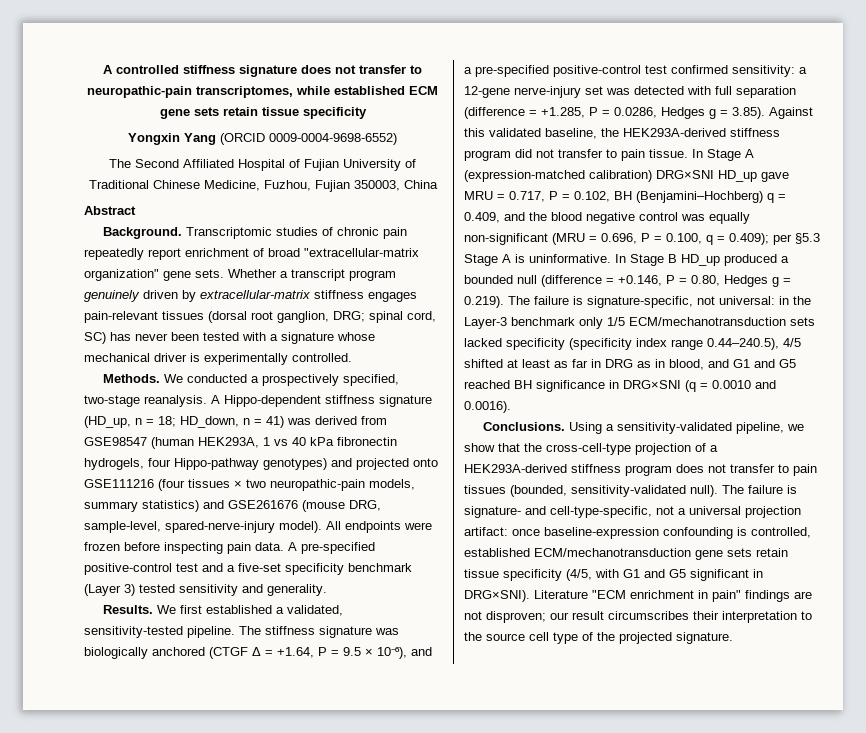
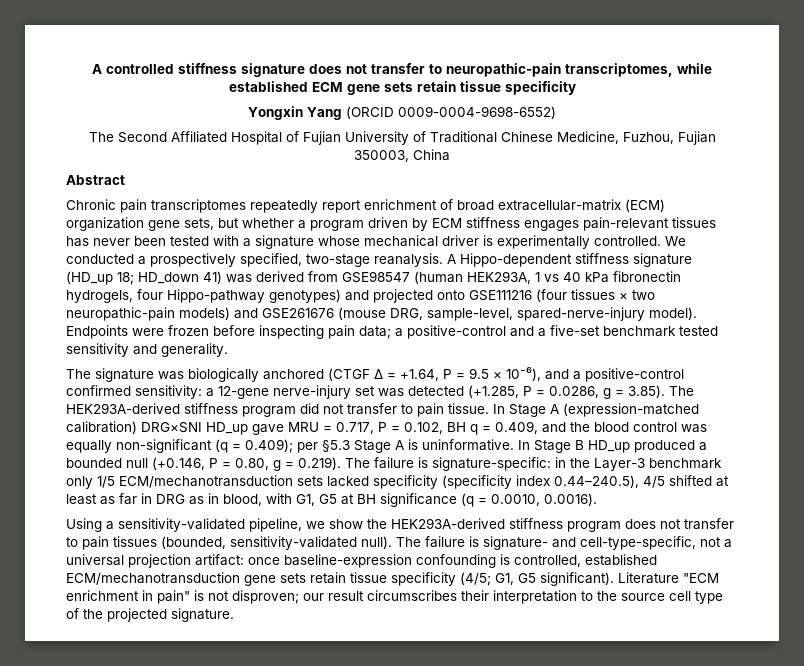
- Background. Transcriptomic studies of chronic pain repeatedly report enrichment of broad "extracellular-matrix organization" gene sets. Whether a transcript program genuinely driven by extracellular-matrix stiffness engages pain-relevant tissues (dorsal root ganglion, DRG; spinal cord, SC) has never been tested with a signature whose mechanical driver is experimentally controlled.
- Methods.
+ Chronic pain transcriptomes repeatedly report enrichment of broad extracellular-matrix (ECM) organization gene sets, but whether a program driven by ECM stiffness engages pain-relevant tissues has never been tested with a signature whose mechanical driver is experimentally controlled.
- A Hippo-dependent stiffness signature (HD_up, n = 18; HD_down, n = 41) was derived from GSE98547 (human HEK293A, 1 vs 40 kPa fibronectin hydrogels, four Hippo-pathway genotypes) and projected onto GSE111216 (four tissues × two neuropathic-pain models, summary statistics) and GSE261676 (mouse DRG, sample-level, spared-nerve-injury model).
+ A Hippo-dependent stiffness signature (HD_up 18; HD_down 41) was derived from GSE98547 (human HEK293A, 1 vs 40 kPa fibronectin hydrogels, four Hippo-pathway genotypes) and projected onto GSE111216 (four tissues × two neuropathic-pain models) and GSE261676 (mouse DRG, sample-level, spared-nerve-injury model).
- All endpoints were frozen before inspecting pain data. A pre-specified positive-control test and a five-set specificity benchmark (Layer 3) tested sensitivity and generality.
- Results. We first established a validated, sensitivity-tested pipeline. The stiffness signature was biologically anchored (CTGF Δ = +1.64, P = 9.5 × 10⁻⁶), and a pre-specified positive-control test confirmed sensitivity: a 12-gene nerve-injury set was detected with full separation (difference = +1.285, P = 0.0286, Hedges g = 3.85). Against this validated baseline, the HEK293A-derived stiffness program did not transfer to pain tissue.
+ Endpoints were frozen before inspecting pain data; a positive-control and a five-set benchmark tested sensitivity and generality.
+ The signature was biologically anchored (CTGF Δ = +1.64, P = 9.5 × 10⁻⁶), and a positive-control confirmed sensitivity: a 12-gene nerve-injury set was detected (+1.285, P = 0.0286, g = 3.85). The HEK293A-derived stiffness program did not transfer to pain tissue.
- In Stage A (expression-matched calibration) DRG×SNI HD_up gave MRU = 0.717, P = 0.102, BH (Benjamini–Hochberg) q = 0.409, and the blood negative control was equally non-significant (MRU = 0.696, P = 0.100, q = 0.409); per §5.3 Stage A is uninformative.
+ In Stage A (expression-matched calibration) DRG×SNI HD_up gave MRU = 0.717, P = 0.102, BH q = 0.409, and the blood control was equally non-significant (q = 0.409); per §5.3 Stage A is uninformative.
- In Stage B HD_up produced a bounded null (difference = +0.146, P = 0.80, Hedges g = 0.219). The failure is signature-specific, not universal: in the Layer-3 benchmark only 1/5 ECM/mechanotransduction sets lacked specificity (specificity index range 0.44–240.5), 4/5 shifted at least as far in DRG as in blood, and G1 and G5 reached BH significance in DRG×SNI (q = 0.0010 and 0.0016).
+ In Stage B HD_up produced a bounded null (+0.146, P = 0.80, g = 0.219). The failure is signature-specific: in the Layer-3 benchmark only 1/5 ECM/mechanotransduction sets lacked specificity (specificity index 0.44–240.5), 4/5 shifted at least as far in DRG as in blood, with G1, G5 at BH significance (q = 0.0010, 0.0016).
- Conclusions. Using a sensitivity-validated pipeline, we show that the cross-cell-type projection of a HEK293A-derived stiffness program does not transfer to pain tissues (bounded, sensitivity-validated null).
+ Using a sensitivity-validated pipeline, we show the HEK293A-derived stiffness program does not transfer to pain tissues (bounded, sensitivity-validated null).
- The failure is signature- and cell-type-specific, not a universal projection artifact: once baseline-expression confounding is controlled, established ECM/mechanotransduction gene sets retain tissue specificity (4/5, with G1 and G5 significant in DRG×SNI).
+ The failure is signature- and cell-type-specific, not a universal projection artifact: once baseline-expression confounding is controlled, established ECM/mechanotransduction gene sets retain tissue specificity (4/5; G1, G5 significant).
- Literature "ECM enrichment in pain" findings are not disproven; our result circumscribes their interpretation to the source cell type of the projected signature.
+ Literature "ECM enrichment in pain" is not disproven; our result circumscribes their interpretation to the source cell type of the projected signature.

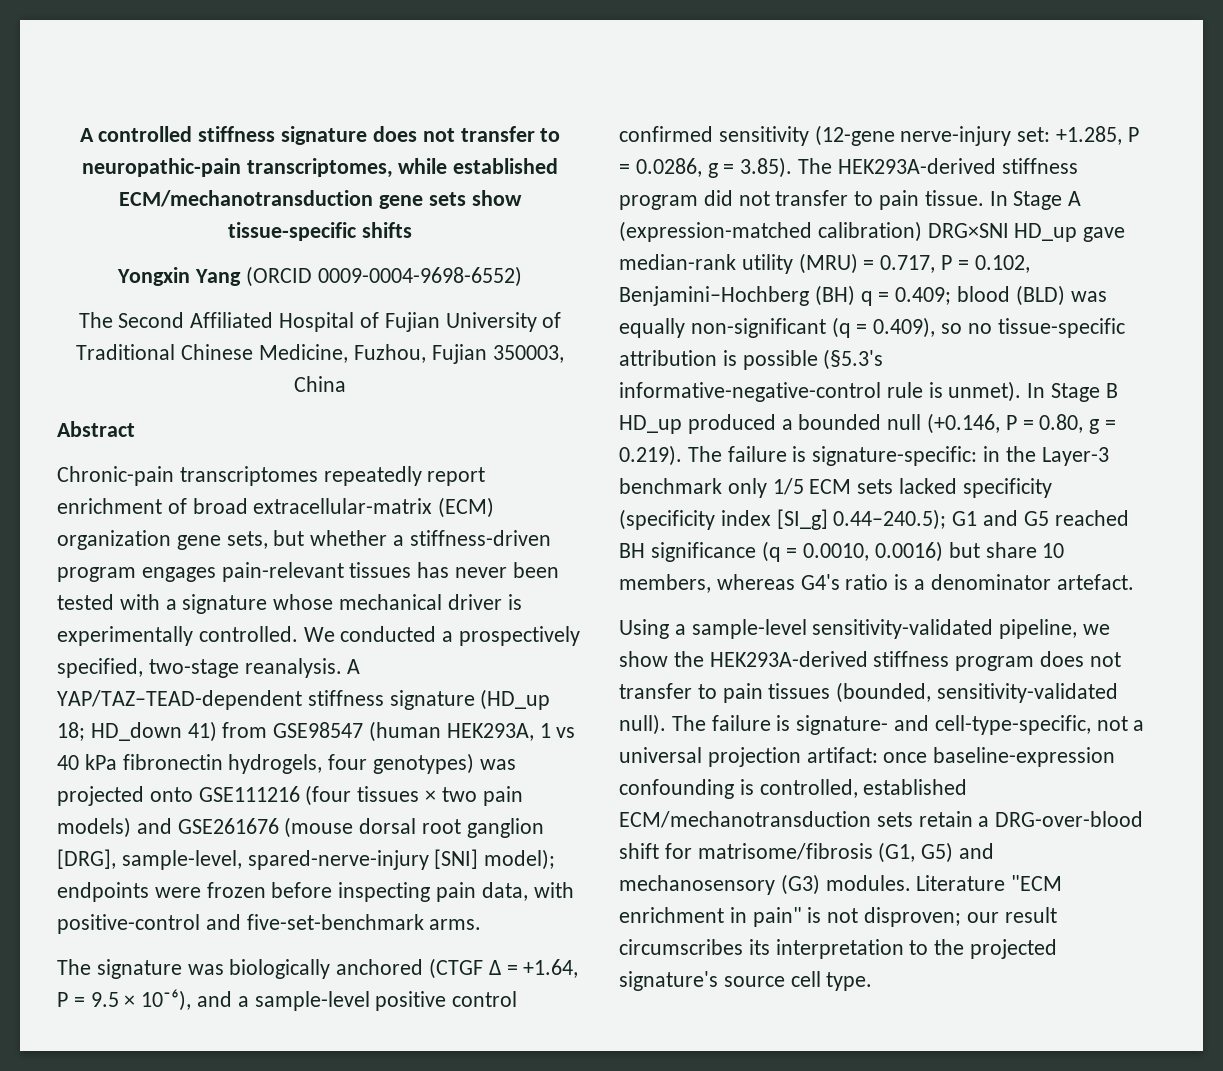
- A controlled stiffness signature does not transfer to neuropathic-pain transcriptomes, while established ECM gene sets retain tissue specificity
+ A controlled stiffness signature does not transfer to neuropathic-pain transcriptomes, while established ECM/mechanotransduction gene sets show tissue-specific shifts
- Chronic pain transcriptomes repeatedly report enrichment of broad extracellular-matrix (ECM) organization gene sets, but whether a program driven by ECM stiffness engages pain-relevant tissues has never been tested with a signature whose mechanical driver is experimentally controlled.
+ Chronic-pain transcriptomes repeatedly report enrichment of broad extracellular-matrix (ECM) organization gene sets, but whether a stiffness-driven program engages pain-relevant tissues has never been tested with a signature whose mechanical driver is experimentally controlled.
- A Hippo-dependent stiffness signature (HD_up 18; HD_down 41) was derived from GSE98547 (human HEK293A, 1 vs 40 kPa fibronectin hydrogels, four Hippo-pathway genotypes) and projected onto GSE111216 (four tissues × two neuropathic-pain models) and GSE261676 (mouse DRG, sample-level, spared-nerve-injury model). Endpoints were frozen before inspecting pain data; a positive-control and a five-set benchmark tested sensitivity and generality.
+ A YAP/TAZ–TEAD-dependent stiffness signature (HD_up 18; HD_down 41) from GSE98547 (human HEK293A, 1 vs 40 kPa fibronectin hydrogels, four genotypes) was projected onto GSE111216 (four tissues × two pain models) and GSE261676 (mouse dorsal root ganglion [DRG], sample-level, spared-nerve-injury [SNI] model); endpoints were frozen before inspecting pain data, with positive-control and five-set-benchmark arms.
- The signature was biologically anchored (CTGF Δ = +1.64, P = 9.5 × 10⁻⁶), and a positive-control confirmed sensitivity: a 12-gene nerve-injury set was detected (+1.285, P = 0.0286, g = 3.85). The HEK293A-derived stiffness program did not transfer to pain tissue.
+ The signature was biologically anchored (CTGF Δ = +1.64, P = 9.5 × 10⁻⁶), and a sample-level positive control confirmed sensitivity (12-gene nerve-injury set: +1.285, P = 0.0286, g = 3.85). The HEK293A-derived stiffness program did not transfer to pain tissue.
- In Stage A (expression-matched calibration) DRG×SNI HD_up gave MRU = 0.717, P = 0.102, BH q = 0.409, and the blood control was equally non-significant (q = 0.409); per §5.3 Stage A is uninformative.
+ In Stage A (expression-matched calibration) DRG×SNI HD_up gave median-rank utility (MRU) = 0.717, P = 0.102, Benjamini–Hochberg (BH) q = 0.409; blood (BLD) was equally non-significant (q = 0.409), so no tissue-specific attribution is possible (§5.3's informative-negative-control rule is unmet).
- In Stage B HD_up produced a bounded null (+0.146, P = 0.80, g = 0.219). The failure is signature-specific: in the Layer-3 benchmark only 1/5 ECM/mechanotransduction sets lacked specificity (specificity index 0.44–240.5), 4/5 shifted at least as far in DRG as in blood, with G1, G5 at BH significance (q = 0.0010, 0.0016).
+ In Stage B HD_up produced a bounded null (+0.146, P = 0.80, g = 0.219). The failure is signature-specific: in the Layer-3 benchmark only 1/5 ECM sets lacked specificity (specificity index [SI_g] 0.44–240.5); G1 and G5 reached BH significance (q = 0.0010, 0.0016) but share 10 members, whereas G4's ratio is a denominator artefact.
- Using a sensitivity-validated pipeline, we show the HEK293A-derived stiffness program does not transfer to pain tissues (bounded, sensitivity-validated null).
+ Using a sample-level sensitivity-validated pipeline, we show the HEK293A-derived stiffness program does not transfer to pain tissues (bounded, sensitivity-validated null).
- The failure is signature- and cell-type-specific, not a universal projection artifact: once baseline-expression confounding is controlled, established ECM/mechanotransduction gene sets retain tissue specificity (4/5; G1, G5 significant).
+ The failure is signature- and cell-type-specific, not a universal projection artifact: once baseline-expression confounding is controlled, established ECM/mechanotransduction sets retain a DRG-over-blood shift for matrisome/fibrosis (G1, G5) and mechanosensory (G3) modules.
- Literature "ECM enrichment in pain" is not disproven; our result circumscribes their interpretation to the source cell type of the projected signature.
+ Literature "ECM enrichment in pain" is not disproven; our result circumscribes its interpretation to the projected signature's source cell type.

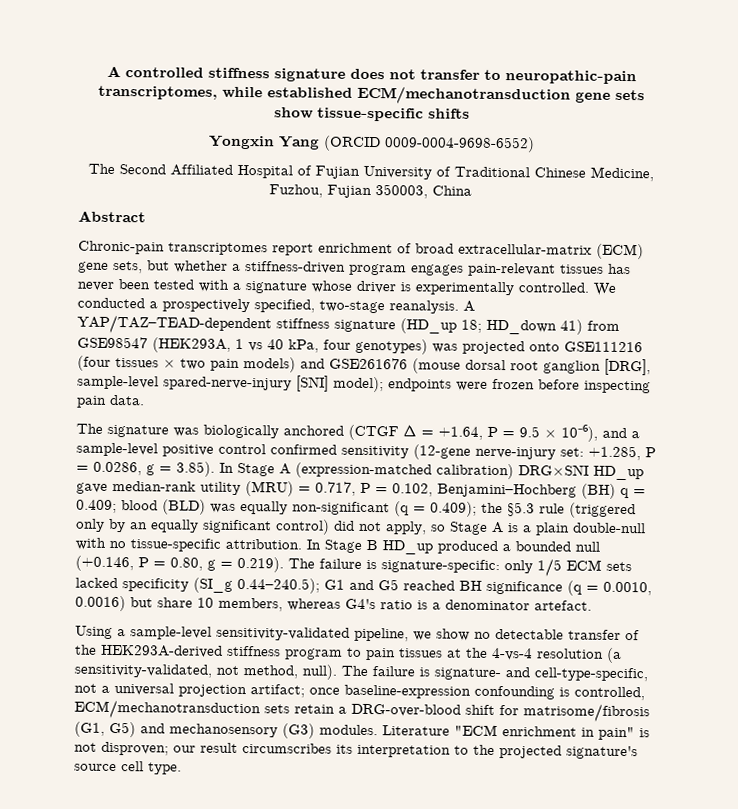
- Chronic-pain transcriptomes repeatedly report enrichment of broad extracellular-matrix (ECM) organization gene sets, but whether a stiffness-driven program engages pain-relevant tissues has never been tested with a signature whose mechanical driver is experimentally controlled.
+ Chronic-pain transcriptomes report enrichment of broad extracellular-matrix (ECM) gene sets, but whether a stiffness-driven program engages pain-relevant tissues has never been tested with a signature whose driver is experimentally controlled.
- A YAP/TAZ–TEAD-dependent stiffness signature (HD_up 18; HD_down 41) from GSE98547 (human HEK293A, 1 vs 40 kPa fibronectin hydrogels, four genotypes) was projected onto GSE111216 (four tissues × two pain models) and GSE261676 (mouse dorsal root ganglion [DRG], sample-level, spared-nerve-injury [SNI] model); endpoints were frozen before inspecting pain data, with positive-control and five-set-benchmark arms.
+ A YAP/TAZ–TEAD-dependent stiffness signature (HD_up 18; HD_down 41) from GSE98547 (HEK293A, 1 vs 40 kPa, four genotypes) was projected onto GSE111216 (four tissues × two pain models) and GSE261676 (mouse dorsal root ganglion [DRG], sample-level spared-nerve-injury [SNI] model); endpoints were frozen before inspecting pain data.
- The signature was biologically anchored (CTGF Δ = +1.64, P = 9.5 × 10⁻⁶), and a sample-level positive control confirmed sensitivity (12-gene nerve-injury set: +1.285, P = 0.0286, g = 3.85). The HEK293A-derived stiffness program did not transfer to pain tissue. In Stage A (expression-matched calibration) DRG×SNI HD_up gave median-rank utility (MRU) = 0.717, P = 0.102, Benjamini–Hochberg (BH) q = 0.409; blood (BLD) was equally non-significant (q = 0.409), so no tissue-specific attribution is possible (§5.3's informative-negative-control rule is unmet).
+ The signature was biologically anchored (CTGF Δ = +1.64, P = 9.5 × 10⁻⁶), and a sample-level positive control confirmed sensitivity (12-gene nerve-injury set: +1.285, P = 0.0286, g = 3.85). In Stage A (expression-matched calibration) DRG×SNI HD_up gave median-rank utility (MRU) = 0.717, P = 0.102, Benjamini–Hochberg (BH) q = 0.409; blood (BLD) was equally non-significant (q = 0.409); the §5.3 rule (triggered only by an equally significant control) did not apply, so Stage A is a plain double-null with no tissue-specific attribution.
- In Stage B HD_up produced a bounded null (+0.146, P = 0.80, g = 0.219). The failure is signature-specific: in the Layer-3 benchmark only 1/5 ECM sets lacked specificity (specificity index [SI_g] 0.44–240.5); G1 and G5 reached BH significance (q = 0.0010, 0.0016) but share 10 members, whereas G4's ratio is a denominator artefact.
+ In Stage B HD_up produced a bounded null (+0.146, P = 0.80, g = 0.219). The failure is signature-specific: only 1/5 ECM sets lacked specificity (SI_g 0.44–240.5); G1 and G5 reached BH significance (q = 0.0010, 0.0016) but share 10 members, whereas G4's ratio is a denominator artefact.
- Using a sample-level sensitivity-validated pipeline, we show the HEK293A-derived stiffness program does not transfer to pain tissues (bounded, sensitivity-validated null).
+ Using a sample-level sensitivity-validated pipeline, we show no detectable transfer of the HEK293A-derived stiffness program to pain tissues at the 4-vs-4 resolution (a sensitivity-validated, not method, null).
- The failure is signature- and cell-type-specific, not a universal projection artifact: once baseline-expression confounding is controlled, established ECM/mechanotransduction sets retain a DRG-over-blood shift for matrisome/fibrosis (G1, G5) and mechanosensory (G3) modules.
+ The failure is signature- and cell-type-specific, not a universal projection artifact; once baseline-expression confounding is controlled, ECM/mechanotransduction sets retain a DRG-over-blood shift for matrisome/fibrosis (G1, G5) and mechanosensory (G3) modules.

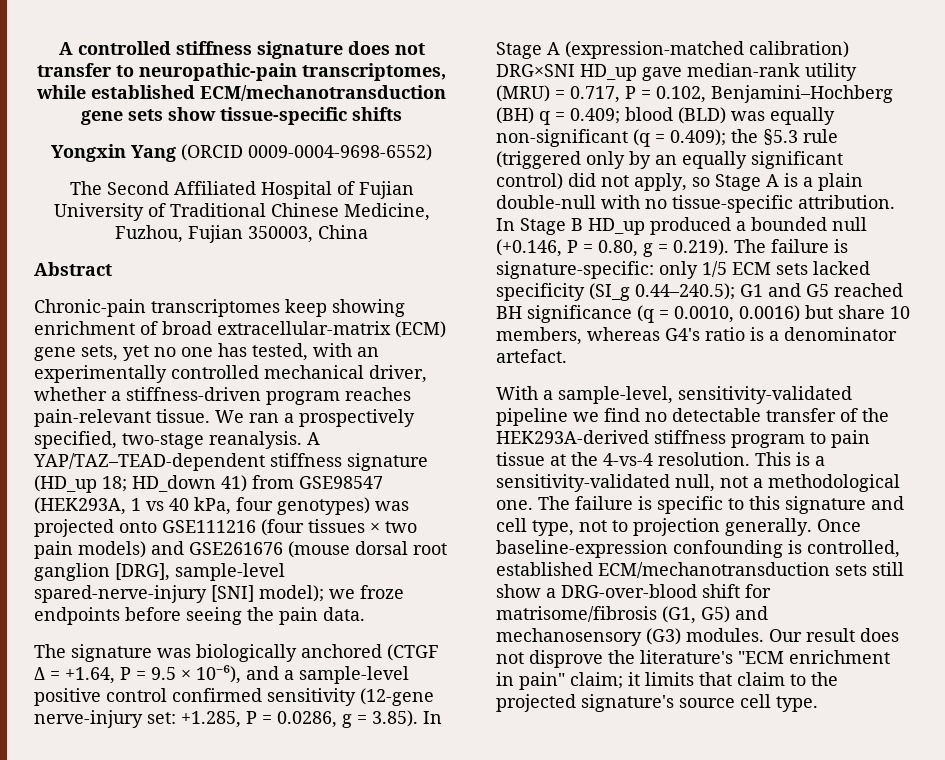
- Chronic-pain transcriptomes report enrichment of broad extracellular-matrix (ECM) gene sets, but whether a stiffness-driven program engages pain-relevant tissues has never been tested with a signature whose driver is experimentally controlled. We conducted a prospectively specified, two-stage reanalysis.
+ Chronic-pain transcriptomes keep showing enrichment of broad extracellular-matrix (ECM) gene sets, yet no one has tested, with an experimentally controlled mechanical driver, whether a stiffness-driven program reaches pain-relevant tissue. We ran a prospectively specified, two-stage reanalysis.
- A YAP/TAZ–TEAD-dependent stiffness signature (HD_up 18; HD_down 41) from GSE98547 (HEK293A, 1 vs 40 kPa, four genotypes) was projected onto GSE111216 (four tissues × two pain models) and GSE261676 (mouse dorsal root ganglion [DRG], sample-level spared-nerve-injury [SNI] model); endpoints were frozen before inspecting pain data.
+ A YAP/TAZ–TEAD-dependent stiffness signature (HD_up 18; HD_down 41) from GSE98547 (HEK293A, 1 vs 40 kPa, four genotypes) was projected onto GSE111216 (four tissues × two pain models) and GSE261676 (mouse dorsal root ganglion [DRG], sample-level spared-nerve-injury [SNI] model); we froze endpoints before seeing the pain data.
- Using a sample-level sensitivity-validated pipeline, we show no detectable transfer of the HEK293A-derived stiffness program to pain tissues at the 4-vs-4 resolution (a sensitivity-validated, not method, null). The failure is signature- and cell-type-specific, not a universal projection artifact; once baseline-expression confounding is controlled, ECM/mechanotransduction sets retain a DRG-over-blood shift for matrisome/fibrosis (G1, G5) and mechanosensory (G3) modules.
+ With a sample-level, sensitivity-validated pipeline we find no detectable transfer of the HEK293A-derived stiffness program to pain tissue at the 4-vs-4 resolution. This is a sensitivity-validated null, not a methodological one. The failure is specific to this signature and cell type, not to projection generally. Once baseline-expression confounding is controlled, established ECM/mechanotransduction sets still show a DRG-over-blood shift for matrisome/fibrosis (G1, G5) and mechanosensory (G3) modules.
- Literature "ECM enrichment in pain" is not disproven; our result circumscribes its interpretation to the projected signature's source cell type.
+ Our result does not disprove the literature's "ECM enrichment in pain" claim; it limits that claim to the projected signature's source cell type.

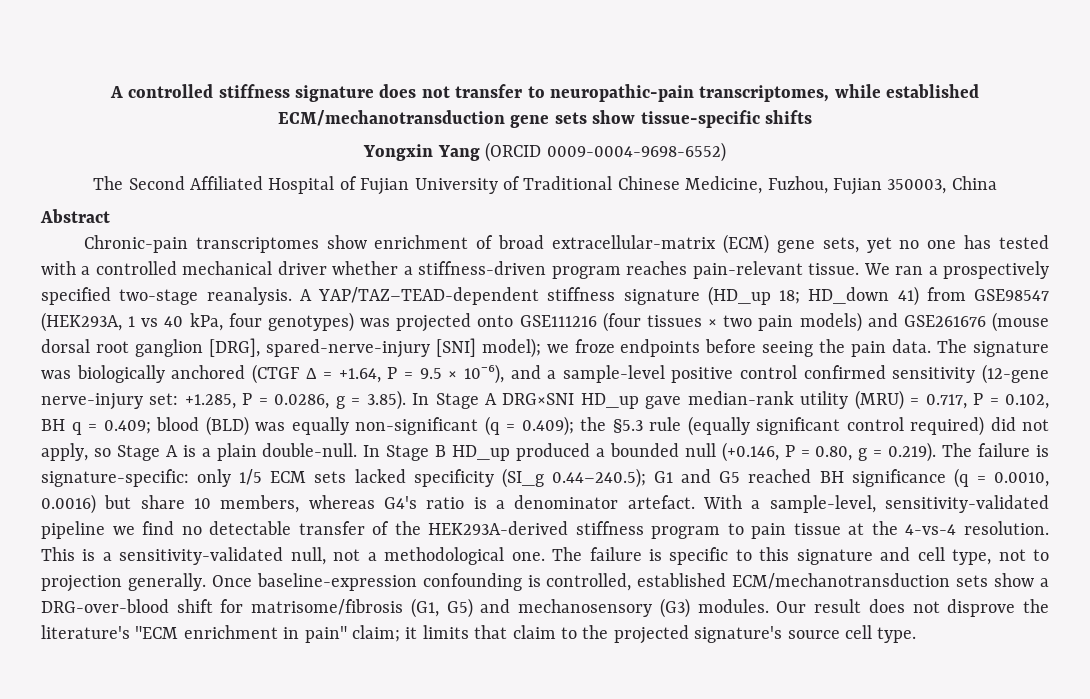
- Chronic-pain transcriptomes keep showing enrichment of broad extracellular-matrix (ECM) gene sets, yet no one has tested, with an experimentally controlled mechanical driver, whether a stiffness-driven program reaches pain-relevant tissue.
+ Chronic-pain transcriptomes show enrichment of broad extracellular-matrix (ECM) gene sets, yet no one has tested with a controlled mechanical driver whether a stiffness-driven program reaches pain-relevant tissue.
- We ran a prospectively specified, two-stage reanalysis.
+ We ran a prospectively specified two-stage reanalysis.
- HD_down 41) from GSE98547 (HEK293A, 1 vs 40 kPa, four genotypes) was projected onto GSE111216 (four tissues × two pain models) and GSE261676 (mouse dorsal root ganglion [DRG], sample-level spared-nerve-injury [SNI] model);
+ HD_down 41) from GSE98547 (HEK293A, 1 vs 40 kPa, four genotypes) was projected onto GSE111216 (four tissues × two pain models) and GSE261676 (mouse dorsal root ganglion [DRG], spared-nerve-injury [SNI] model);
- we froze endpoints before seeing the pain data.
- The signature was biologically anchored (CTGF Δ = +1.64, P = 9.5 × 10⁻⁶), and a sample-level positive control confirmed sensitivity (12-gene nerve-injury set:
+ we froze endpoints before seeing the pain data. The signature was biologically anchored (CTGF Δ = +1.64, P = 9.5 × 10⁻⁶), and a sample-level positive control confirmed sensitivity (12-gene nerve-injury set:
- +1.285, P = 0.0286, g = 3.85). In Stage A (expression-matched calibration) DRG×SNI HD_up gave median-rank utility (MRU) = 0.717, P = 0.102, Benjamini–Hochberg (BH) q = 0.409;
+ +1.285, P = 0.0286, g = 3.85). In Stage A DRG×SNI HD_up gave median-rank utility (MRU) = 0.717, P = 0.102, BH q = 0.409;
- the §5.3 rule (triggered only by an equally significant control) did not apply, so Stage A is a plain double-null with no tissue-specific attribution.
+ the §5.3 rule (equally significant control required) did not apply, so Stage A is a plain double-null.
- G1 and G5 reached BH significance (q = 0.0010, 0.0016) but share 10 members, whereas G4's ratio is a denominator artefact.
- With a sample-level, sensitivity-validated pipeline we find no detectable transfer of the HEK293A-derived stiffness program to pain tissue at the 4-vs-4 resolution.
+ G1 and G5 reached BH significance (q = 0.0010, 0.0016) but share 10 members, whereas G4's ratio is a denominator artefact. With a sample-level, sensitivity-validated pipeline we find no detectable transfer of the HEK293A-derived stiffness program to pain tissue at the 4-vs-4 resolution.
- Once baseline-expression confounding is controlled, established ECM/mechanotransduction sets still show a DRG-over-blood shift for matrisome/fibrosis (G1, G5) and mechanosensory (G3) modules.
+ Once baseline-expression confounding is controlled, established ECM/mechanotransduction sets show a DRG-over-blood shift for matrisome/fibrosis (G1, G5) and mechanosensory (G3) modules.

